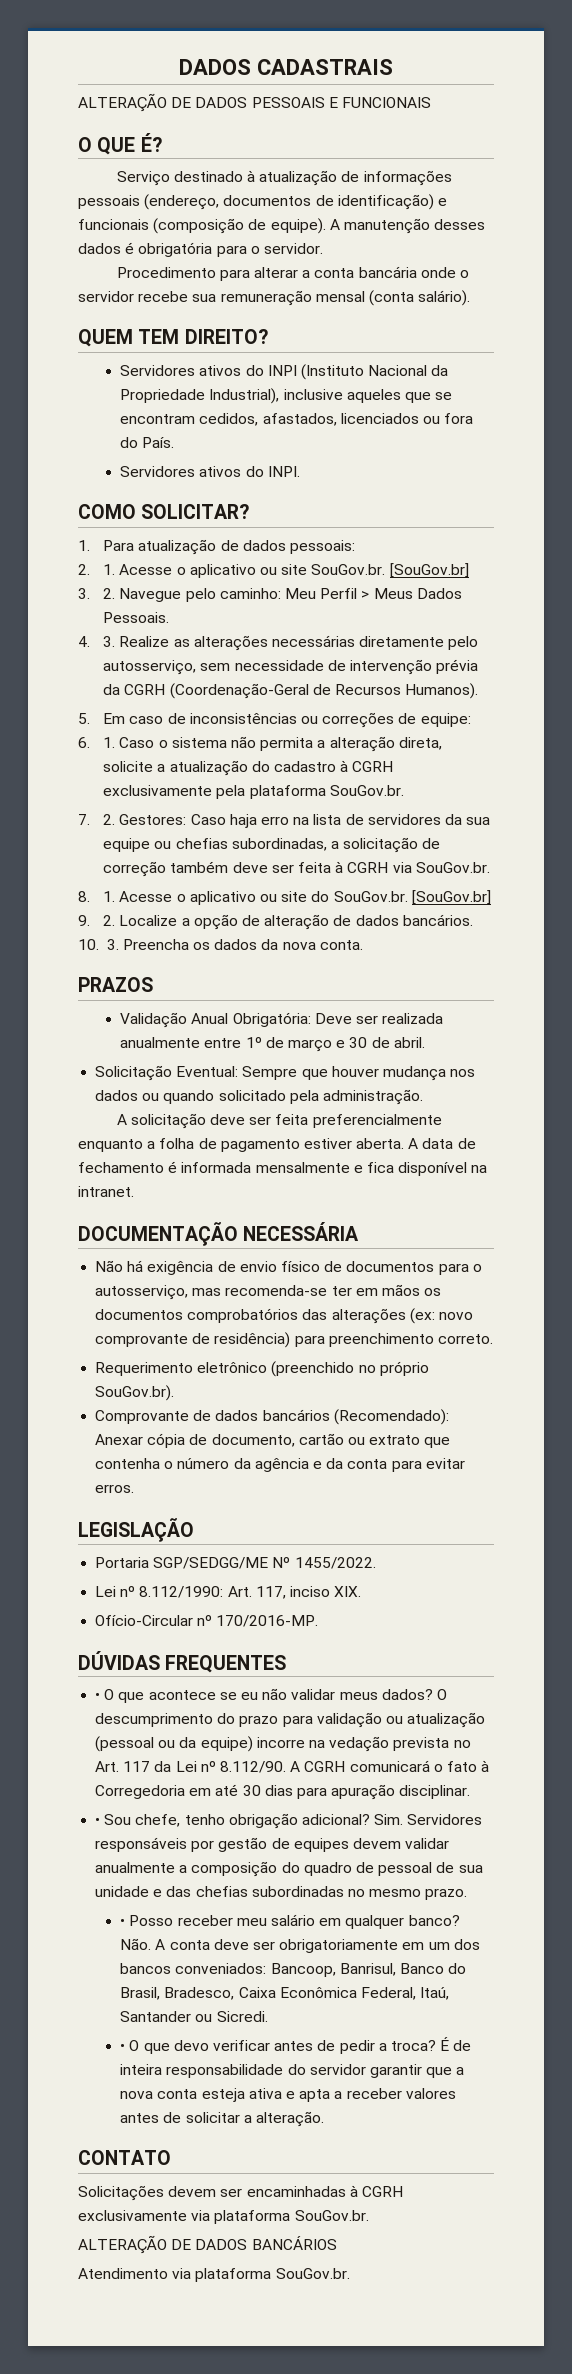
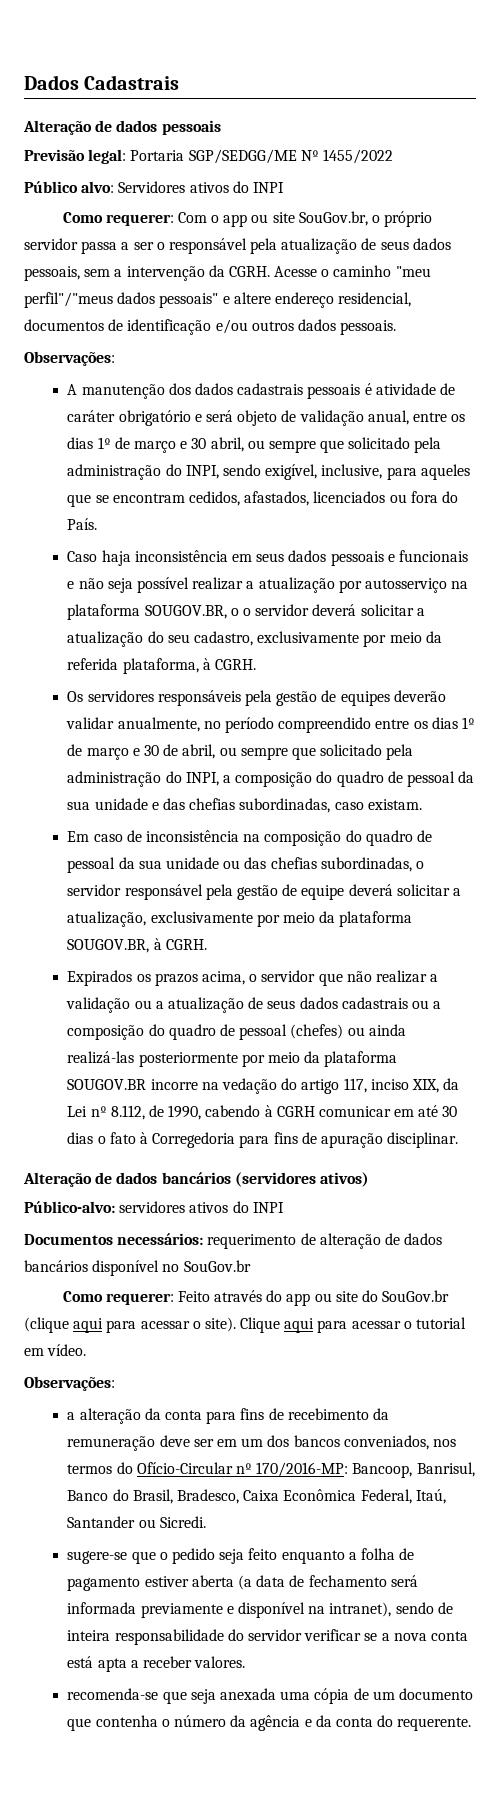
- DADOS CADASTRAIS
- ALTERAÇÃO DE DADOS PESSOAIS E FUNCIONAIS
- O QUE É?
- Serviço destinado à atualização de informações pessoais (endereço, documentos de identificação) e funcionais (composição de equipe). A manutenção desses dados é obrigatória para o servidor.
- Procedimento para alterar a conta bancária onde o servidor recebe sua remuneração mensal (conta salário).
- QUEM TEM DIREITO?
- Servidores ativos do INPI (Instituto Nacional da Propriedade Industrial), inclusive aqueles que se encontram cedidos, afastados, licenciados ou fora do País.
+ Dados Cadastrais
+ Alteração de dados pessoais
+ Previsão legal: Portaria SGP/SEDGG/ME Nº 1455/2022
+ Público alvo: Servidores ativos do INPI
+ Como requerer: Com o app ou site SouGov.br, o próprio servidor passa a ser o responsável pela atualização de seus dados pessoais, sem a intervenção da CGRH. Acesse o caminho "meu perfil"/"meus dados pessoais" e altere endereço residencial, documentos de identificação e/ou outros dados pessoais.
+ Observações:
+ A manutenção dos dados cadastrais pessoais é atividade de caráter obrigatório e será objeto de validação anual, entre os dias 1º de março e 30 abril, ou sempre que solicitado pela administração do INPI, sendo exigível, inclusive, para aqueles que se encontram cedidos, afastados, licenciados ou fora do País.
- Servidores ativos do INPI.
- COMO SOLICITAR?
- 1. Para atualização de dados pessoais:
- 2. 1. Acesse o aplicativo ou site SouGov.br. [SouGov.br]
- 3. 2. Navegue pelo caminho: Meu Perfil > Meus Dados Pessoais.
- 4. 3. Realize as alterações necessárias diretamente pelo autosserviço, sem necessidade de intervenção prévia da CGRH (Coordenação-Geral de Recursos Humanos).
- 5. Em caso de inconsistências ou correções de equipe:
- 6. 1. Caso o sistema não permita a alteração direta, solicite a atualização do cadastro à CGRH exclusivamente pela plataforma SouGov.br.
- 7. 2. Gestores: Caso haja erro na lista de servidores da sua equipe ou chefias subordinadas, a solicitação de correção também deve ser feita à CGRH via SouGov.br.
- 8. 1. Acesse o aplicativo ou site do SouGov.br. [SouGov.br]
- 9. 2. Localize a opção de alteração de dados bancários.
- 10. 3. Preencha os dados da nova conta.
- PRAZOS
- Validação Anual Obrigatória: Deve ser realizada anualmente entre 1º de março e 30 de abril.
- Solicitação Eventual: Sempre que houver mudança nos dados ou quando solicitado pela administração.
- A solicitação deve ser feita preferencialmente enquanto a folha de pagamento estiver aberta. A data de fechamento é informada mensalmente e fica disponível na intranet.
- DOCUMENTAÇÃO NECESSÁRIA
- Não há exigência de envio físico de documentos para o autosserviço, mas recomenda-se ter em mãos os documentos comprobatórios das alterações (ex: novo comprovante de residência) para preenchimento correto.
- Requerimento eletrônico (preenchido no próprio SouGov.br).
- Comprovante de dados bancários (Recomendado): Anexar cópia de documento, cartão ou extrato que contenha o número da agência e da conta para evitar erros.
- LEGISLAÇÃO
- Portaria SGP/SEDGG/ME Nº 1455/2022.
- Lei nº 8.112/1990: Art. 117, inciso XIX.
- Ofício-Circular nº 170/2016-MP.
- DÚVIDAS FREQUENTES
- • O que acontece se eu não validar meus dados? O descumprimento do prazo para validação ou atualização (pessoal ou da equipe) incorre na vedação prevista no Art. 117 da Lei nº 8.112/90. A CGRH comunicará o fato à Corregedoria em até 30 dias para apuração disciplinar.
- • Sou chefe, tenho obrigação adicional? Sim. Servidores responsáveis por gestão de equipes devem validar anualmente a composição do quadro de pessoal de sua unidade e das chefias subordinadas no mesmo prazo.
- • Posso receber meu salário em qualquer banco? Não. A conta deve ser obrigatoriamente em um dos bancos conveniados: Bancoop, Banrisul, Banco do Brasil, Bradesco, Caixa Econômica Federal, Itaú, Santander ou Sicredi.
+ Caso haja inconsistência em seus dados pessoais e funcionais e não seja possível realizar a atualização por autosserviço na plataforma SOUGOV.BR, o o servidor deverá solicitar a atualização do seu cadastro, exclusivamente por meio da referida plataforma, à CGRH.
+ Os servidores responsáveis pela gestão de equipes deverão validar anualmente, no período compreendido entre os dias 1º de março e 30 de abril, ou sempre que solicitado pela administração do INPI, a composição do quadro de pessoal da sua unidade e das chefias subordinadas, caso existam.
+ Em caso de inconsistência na composição do quadro de pessoal da sua unidade ou das chefias subordinadas, o servidor responsável pela gestão de equipe deverá solicitar a atualização, exclusivamente por meio da plataforma SOUGOV.BR, à CGRH.
+ Expirados os prazos acima, o servidor que não realizar a validação ou a atualização de seus dados cadastrais ou a composição do quadro de pessoal (chefes) ou ainda realizá-las posteriormente por meio da plataforma SOUGOV.BR incorre na vedação do artigo 117, inciso XIX, da Lei nº 8.112, de 1990, cabendo à CGRH comunicar em até 30 dias o fato à Corregedoria para fins de apuração disciplinar.
+ Alteração de dados bancários (servidores ativos)
+ Público-alvo: servidores ativos do INPI
+ Documentos necessários: requerimento de alteração de dados bancários disponível no SouGov.br
+ Como requerer: Feito através do app ou site do SouGov.br (clique aqui para acessar o site). Clique aqui para acessar o tutorial em vídeo.
+ Observações:
+ a alteração da conta para fins de recebimento da remuneração deve ser em um dos bancos conveniados, nos termos do Ofício-Circular nº 170/2016-MP: Bancoop, Banrisul, Banco do Brasil, Bradesco, Caixa Econômica Federal, Itaú, Santander ou Sicredi.
- • O que devo verificar antes de pedir a troca? É de inteira responsabilidade do servidor garantir que a nova conta esteja ativa e apta a receber valores antes de solicitar a alteração.
- CONTATO
- Solicitações devem ser encaminhadas à CGRH exclusivamente via plataforma SouGov.br.
- ALTERAÇÃO DE DADOS BANCÁRIOS
- Atendimento via plataforma SouGov.br.
+ sugere-se que o pedido seja feito enquanto a folha de pagamento estiver aberta (a data de fechamento será informada previamente e disponível na intranet), sendo de inteira responsabilidade do servidor verificar se a nova conta está apta a receber valores.
+ recomenda-se que seja anexada uma cópia de um documento que contenha o número da agência e da conta do requerente.

